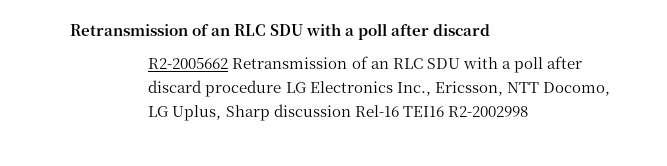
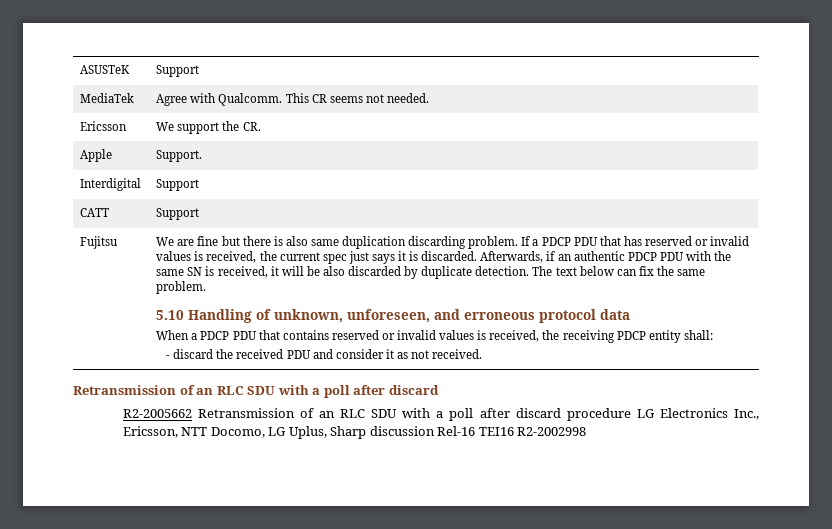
+ ASUSTeK | Support
+ MediaTek | Agree with Qualcomm. This CR seems not needed.
+ Ericsson | We support the CR.
+ Apple | Support.
+ Interdigital | Support
+ CATT | Support
+ Fujitsu | We are fine but there is also same duplication discarding problem. If a PDCP PDU that has reserved or invalid values is received, the current spec just says it is discarded. Afterwards, if an authentic PDCP PDU with the same SN is received, it will be also discarded by duplicate detection. The text below can fix the same problem.
+ 5.10 Handling of unknown, unforeseen, and erroneous protocol data
+ When a PDCP PDU that contains reserved or invalid values is received, the receiving PDCP entity shall:
+ - discard the received PDU and consider it as not received.

